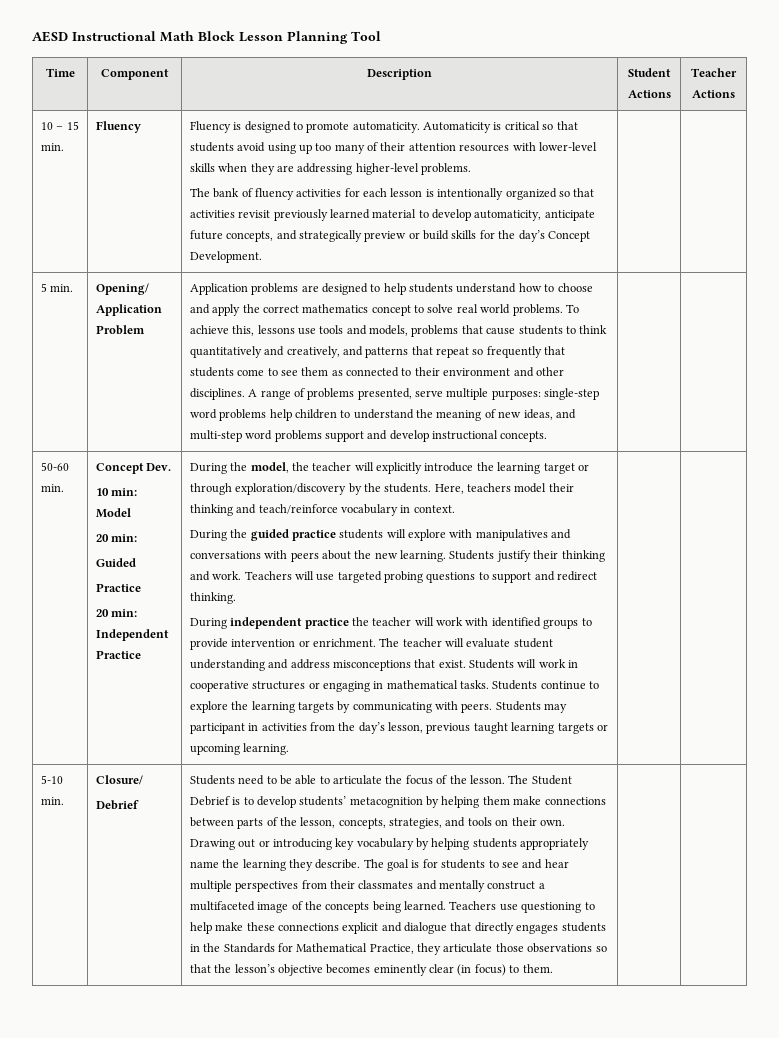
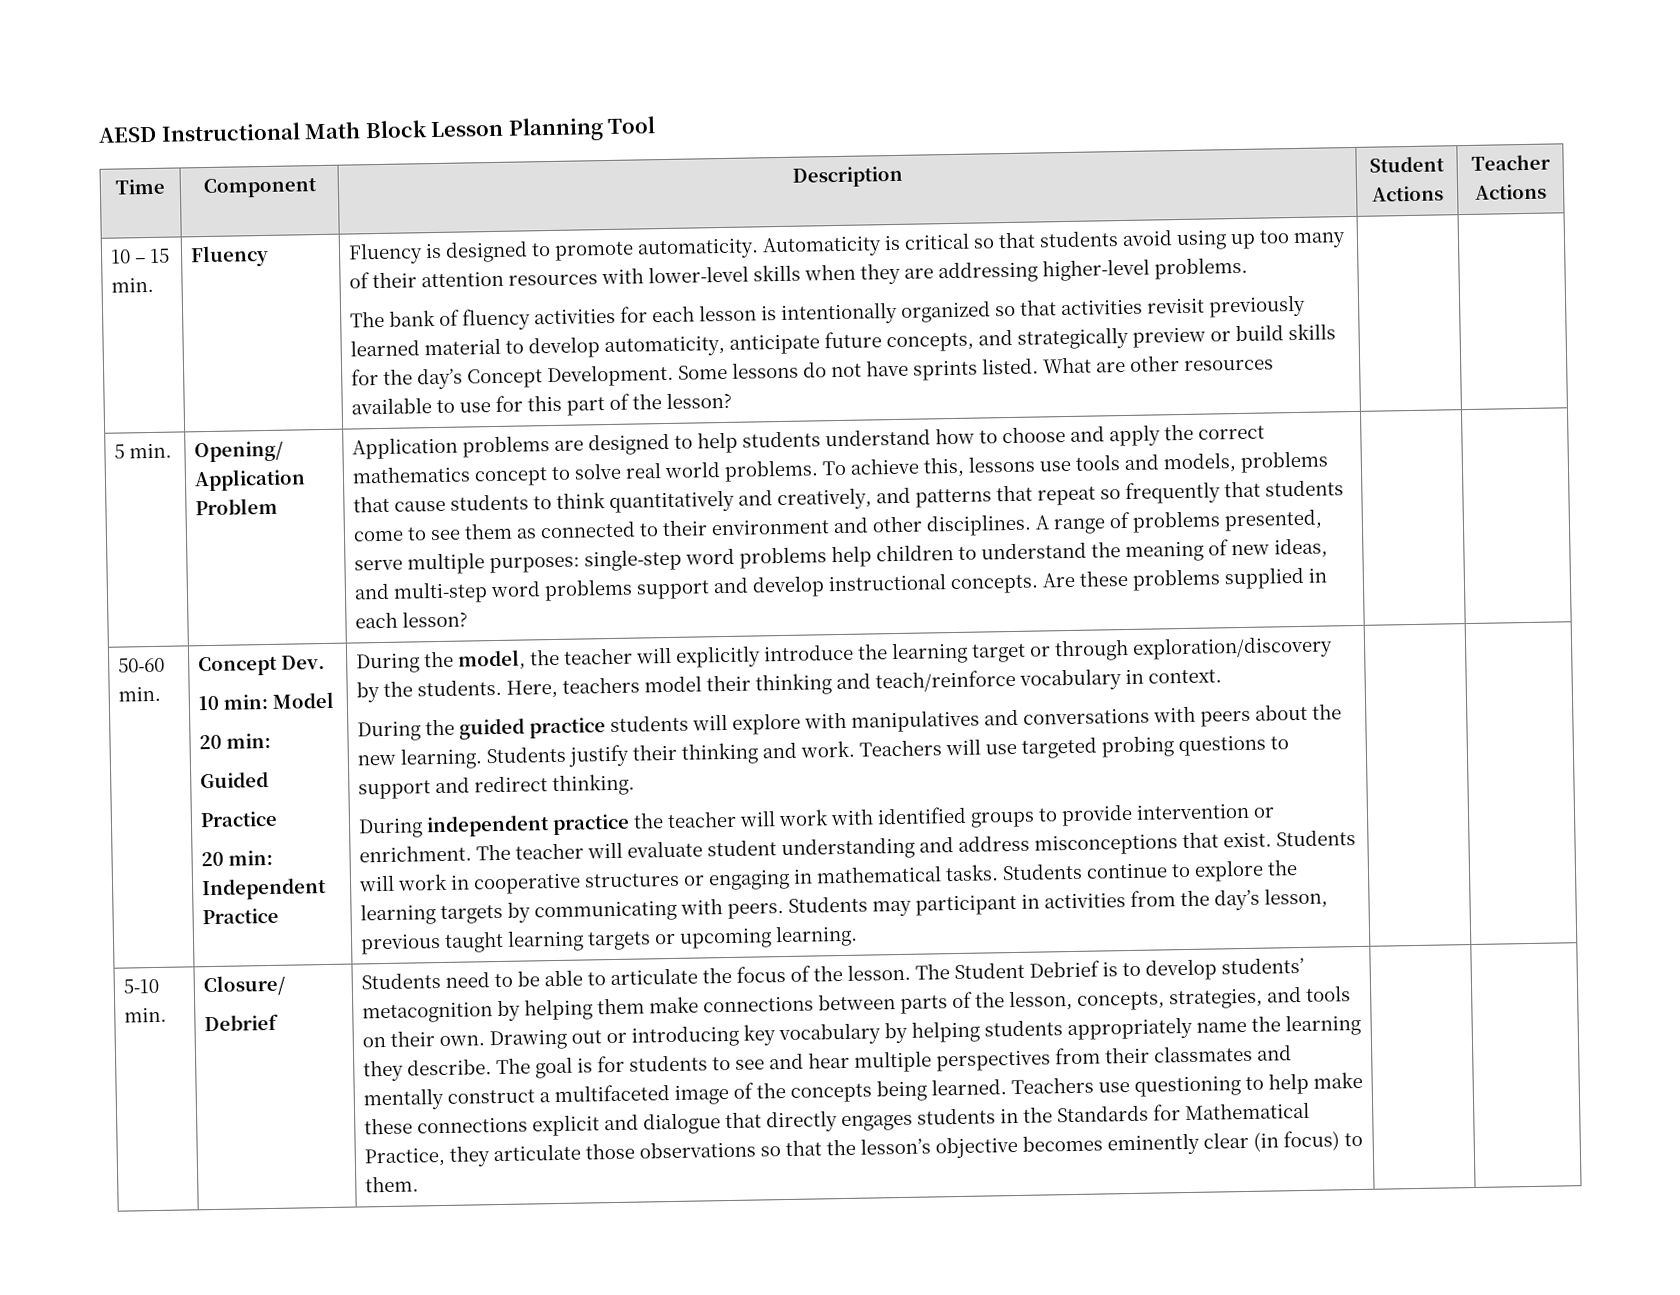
+ Some lessons do not have sprints listed. What are other resources available to use for this part of the lesson?
+ Are these problems supplied in each lesson?

